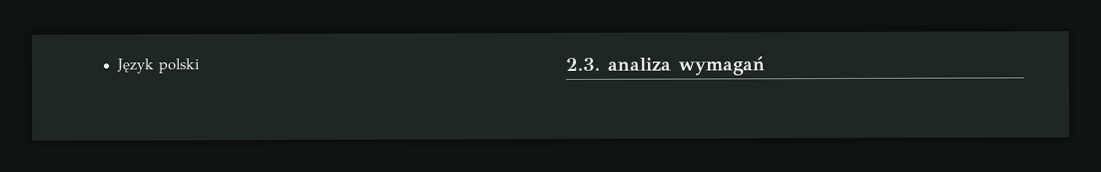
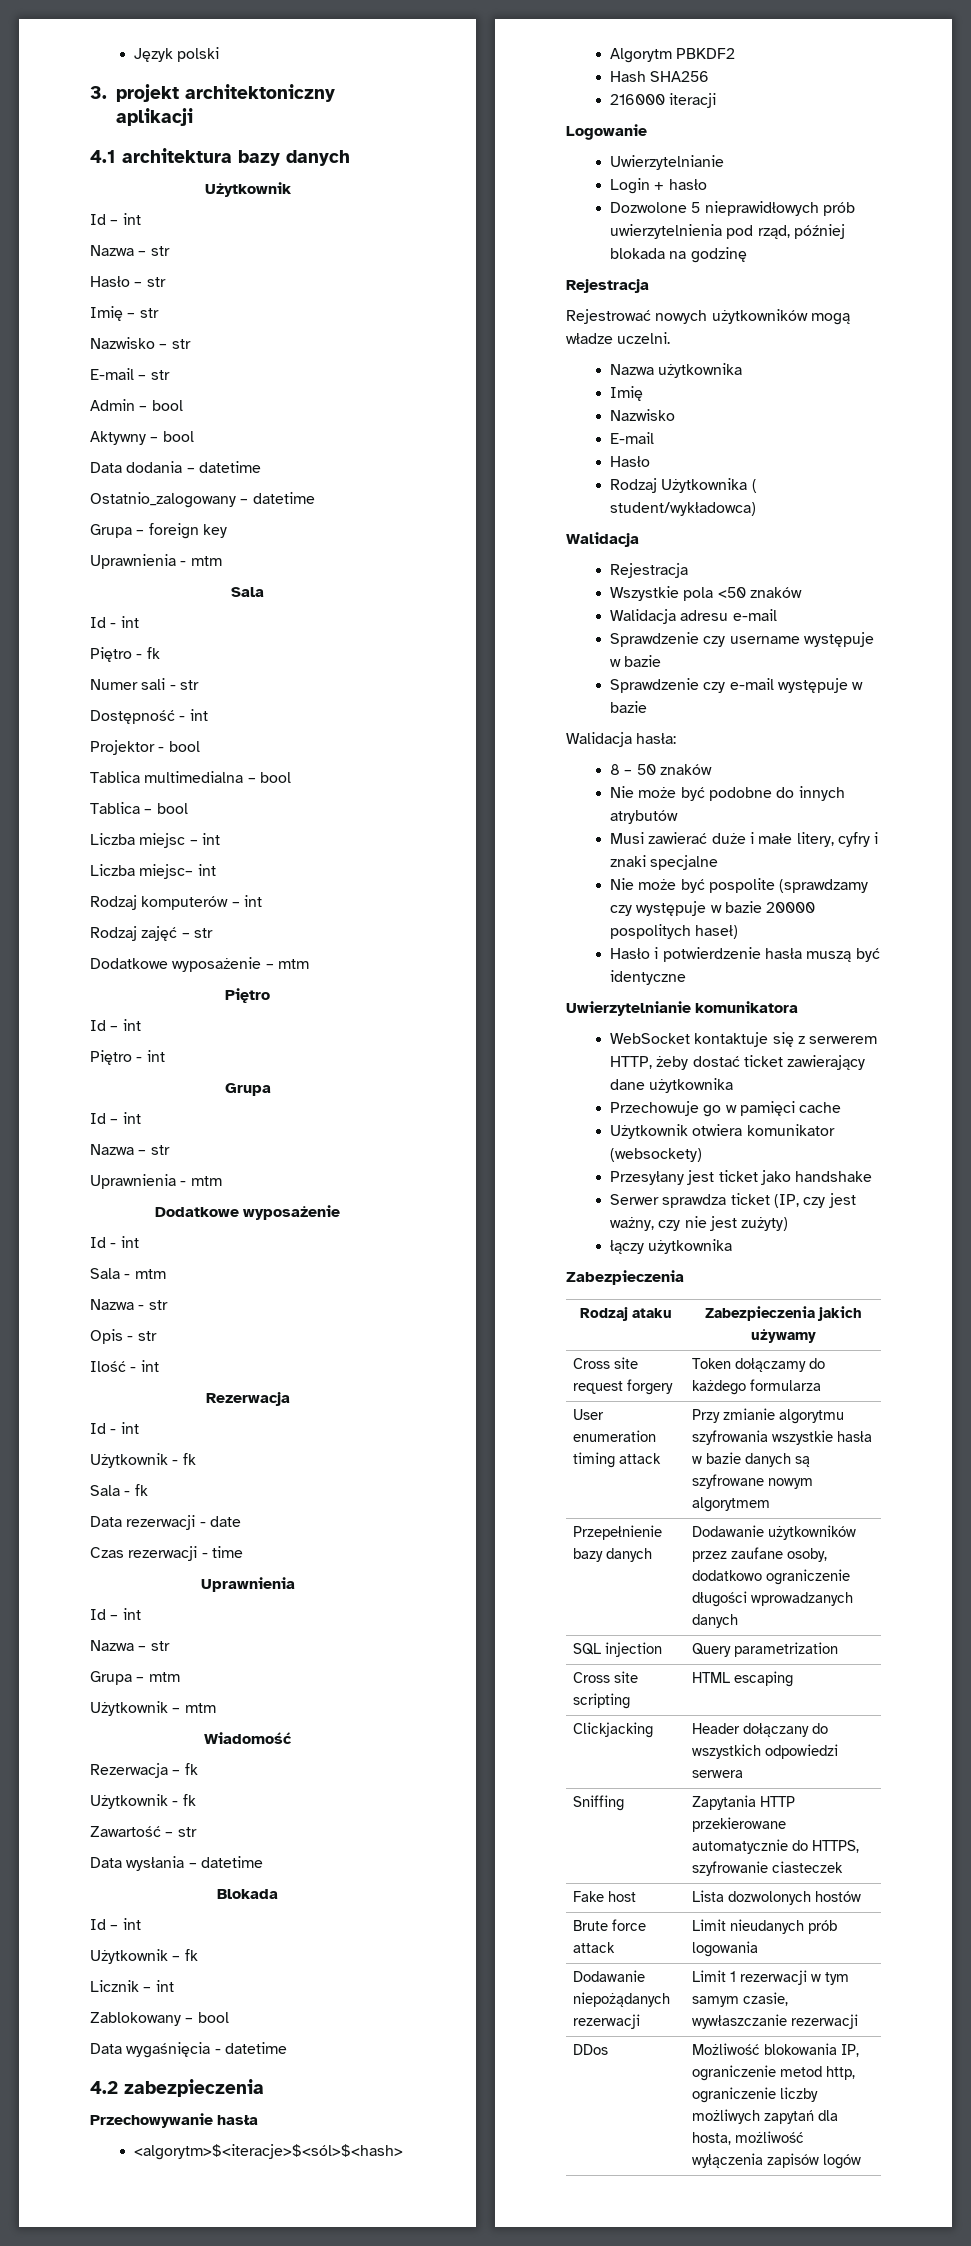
- 2.3. analiza wymagań
+ 3. projekt architektoniczny aplikacji
+ 4.1 architektura bazy danych
+ Użytkownik
+ Id – int
+ Nazwa – str
+ Hasło – str
+ Imię – str
+ Nazwisko – str
+ E-mail – str
+ Admin – bool
+ Aktywny – bool
+ Data dodania – datetime
+ Ostatnio_zalogowany – datetime
+ Grupa – foreign key
+ Uprawnienia - mtm
+ Sala
+ Id - int
+ Piętro - fk
+ Numer sali - str
+ Dostępność - int
+ Projektor - bool
+ Tablica multimedialna – bool
+ Tablica – bool
+ Liczba miejsc – int
+ Liczba miejsc– int
+ Rodzaj komputerów – int
+ Rodzaj zajęć – str
+ Dodatkowe wyposażenie – mtm
+ Piętro
+ Id – int
+ Piętro - int
+ Grupa
+ Id – int
+ Nazwa – str
+ Uprawnienia - mtm
+ Dodatkowe wyposażenie
+ Id - int
+ Sala - mtm
+ Nazwa - str
+ Opis - str
+ Ilość - int
+ Rezerwacja
+ Id - int
+ Użytkownik - fk
+ Sala - fk
+ Data rezerwacji - date
+ Czas rezerwacji - time
+ Uprawnienia
+ Id – int
+ Nazwa – str
+ Grupa – mtm
+ Użytkownik – mtm
+ Wiadomość
+ Rezerwacja – fk
+ Użytkownik - fk
+ Zawartość – str
+ Data wysłania – datetime
+ Blokada
+ Id – int
+ Użytkownik – fk
+ Licznik – int
+ Zablokowany – bool
+ Data wygaśnięcia - datetime
+ 4.2 zabezpieczenia
+ Przechowywanie hasła
+ <algorytm>$<iteracje>$<sól>$<hash>
+ Algorytm PBKDF2
+ Hash SHA256
+ 216000 iteracji
+ Logowanie
+ Uwierzytelnianie
+ Login + hasło
+ Dozwolone 5 nieprawidłowych prób uwierzytelnienia pod rząd, później blokada na godzinę
+ Rejestracja
+ Rejestrować nowych użytkowników mogą władze uczelni.
+ Nazwa użytkownika
+ Imię
+ Nazwisko
+ E-mail
+ Hasło
+ Rodzaj Użytkownika ( student/wykładowca)
+ Walidacja
+ Rejestracja
+ Wszystkie pola <50 znaków
+ Walidacja adresu e-mail
+ Sprawdzenie czy username występuje w bazie
+ Sprawdzenie czy e-mail występuje w bazie
+ Walidacja hasła:
+ 8 – 50 znaków
+ Nie może być podobne do innych atrybutów
+ Musi zawierać duże i małe litery, cyfry i znaki specjalne
+ Nie może być pospolite (sprawdzamy czy występuje w bazie 20000 pospolitych haseł)
+ Hasło i potwierdzenie hasła muszą być identyczne
+ Uwierzytelnianie komunikatora
+ WebSocket kontaktuje się z serwerem HTTP, żeby dostać ticket zawierający dane użytkownika
+ Przechowuje go w pamięci cache
+ Użytkownik otwiera komunikator (websockety)
+ Przesyłany jest ticket jako handshake
+ Serwer sprawdza ticket (IP, czy jest ważny, czy nie jest zużyty)
+ łączy użytkownika
+ Zabezpieczenia
+ Rodzaj ataku | Zabezpieczenia jakich używamy
+ Cross site request forgery | Token dołączamy do każdego formularza
+ User enumeration timing attack | Przy zmianie algorytmu szyfrowania wszystkie hasła w bazie danych są szyfrowane nowym algorytmem
+ Przepełnienie bazy danych | Dodawanie użytkowników przez zaufane osoby, dodatkowo ograniczenie długości wprowadzanych danych
+ SQL injection | Query parametrization
+ Cross site scripting | HTML escaping
+ Clickjacking | Header dołączany do wszystkich odpowiedzi serwera
+ Sniffing | Zapytania HTTP przekierowane automatycznie do HTTPS, szyfrowanie ciasteczek
+ Fake host | Lista dozwolonych hostów
+ Brute force attack | Limit nieudanych prób logowania
+ Dodawanie niepożądanych rezerwacji | Limit 1 rezerwacji w tym samym czasie, wywłaszczanie rezerwacji
+ DDos | Możliwość blokowania IP, ograniczenie metod http, ograniczenie liczby możliwych zapytań dla hosta, możliwość wyłączenia zapisów logów

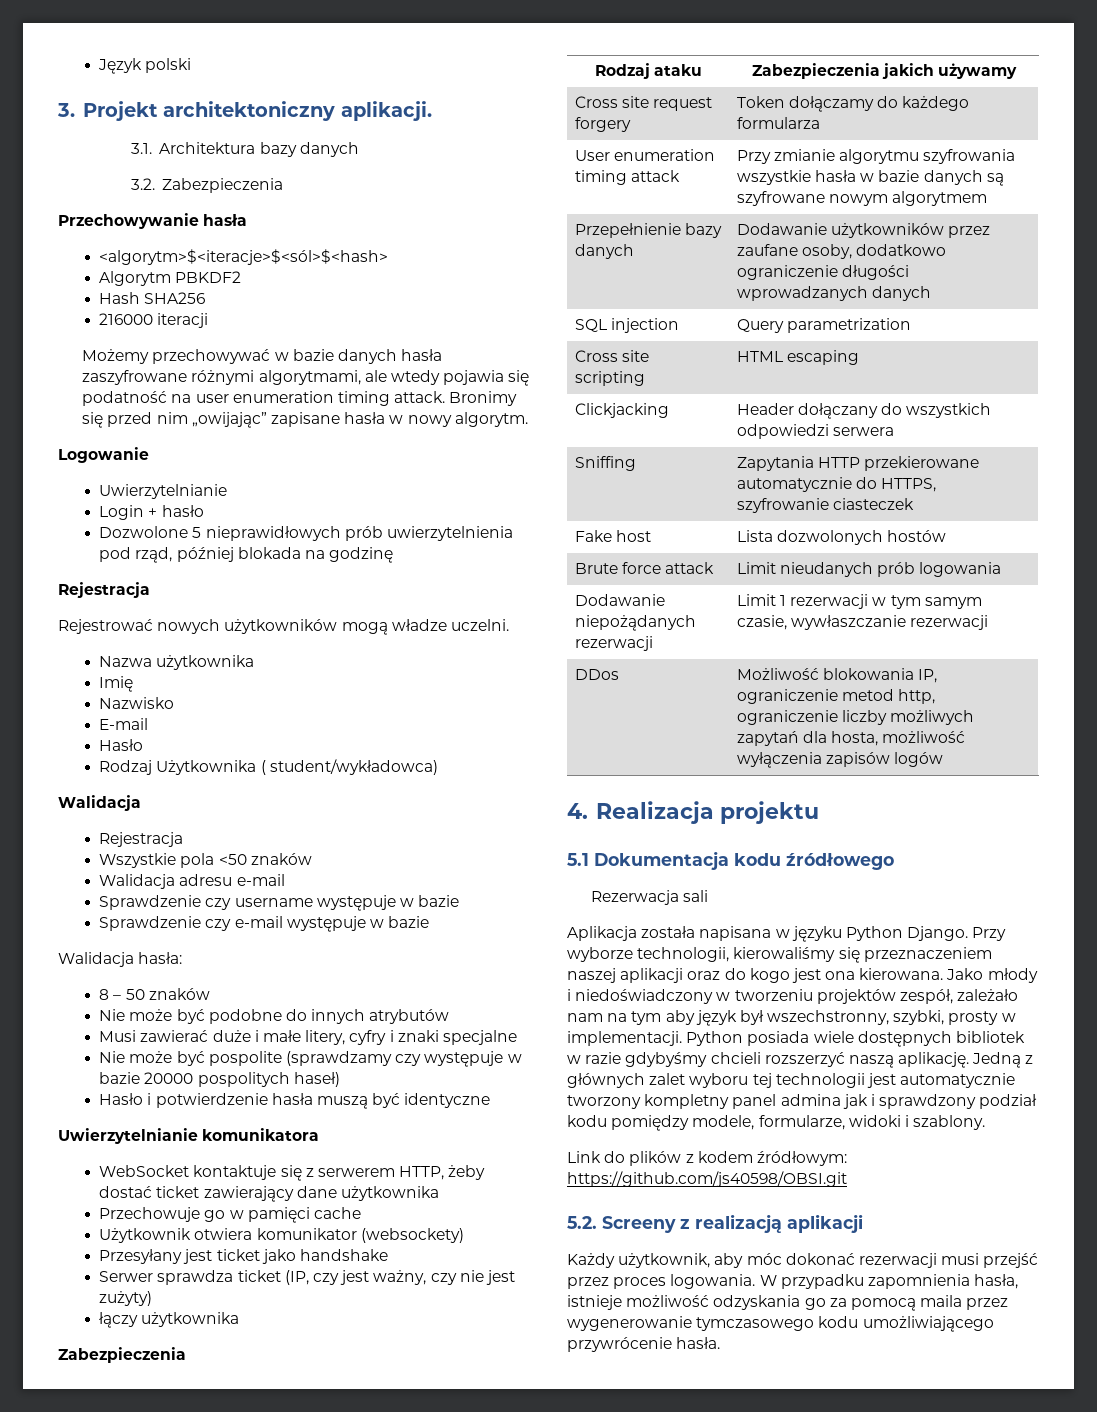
- 3. projekt architektoniczny aplikacji
- 4.1 architektura bazy danych
- Użytkownik
- Id – int
- Nazwa – str
- Hasło – str
- Imię – str
- Nazwisko – str
- E-mail – str
- Admin – bool
- Aktywny – bool
- Data dodania – datetime
- Ostatnio_zalogowany – datetime
- Grupa – foreign key
- Uprawnienia - mtm
- Sala
- Id - int
- Piętro - fk
- Numer sali - str
- Dostępność - int
- Projektor - bool
- Tablica multimedialna – bool
- Tablica – bool
- Liczba miejsc – int
- Liczba miejsc– int
- Rodzaj komputerów – int
- Rodzaj zajęć – str
- Dodatkowe wyposażenie – mtm
- Piętro
- Id – int
- Piętro - int
- Grupa
- Id – int
- Nazwa – str
- Uprawnienia - mtm
- Dodatkowe wyposażenie
- Id - int
- Sala - mtm
- Nazwa - str
- Opis - str
- Ilość - int
- Rezerwacja
- Id - int
- Użytkownik - fk
- Sala - fk
- Data rezerwacji - date
- Czas rezerwacji - time
- Uprawnienia
- Id – int
- Nazwa – str
- Grupa – mtm
- Użytkownik – mtm
- Wiadomość
- Rezerwacja – fk
- Użytkownik - fk
- Zawartość – str
- Data wysłania – datetime
- Blokada
- Id – int
- Użytkownik – fk
- Licznik – int
- Zablokowany – bool
- Data wygaśnięcia - datetime
- 4.2 zabezpieczenia
+ 3. Projekt architektoniczny aplikacji.
+ 3.1. Architektura bazy danych
+ 3.2. Zabezpieczenia
+ Możemy przechowywać w bazie danych hasła zaszyfrowane różnymi algorytmami, ale wtedy pojawia się podatność na user enumeration timing attack. Bronimy się przed nim „owijając” zapisane hasła w nowy algorytm.
+ 4. Realizacja projektu
+ 5.1 Dokumentacja kodu źródłowego
+ Rezerwacja sali
+ Aplikacja została napisana w języku Python Django. Przy wyborze technologii, kierowaliśmy się przeznaczeniem naszej aplikacji oraz do kogo jest ona kierowana. Jako młody i niedoświadczony w tworzeniu projektów zespół, zależało nam na tym aby język był wszechstronny, szybki, prosty w implementacji. Python posiada wiele dostępnych bibliotek w razie gdybyśmy chcieli rozszerzyć naszą aplikację. Jedną z głównych zalet wyboru tej technologii jest automatycznie tworzony kompletny panel admina jak i sprawdzony podział kodu pomiędzy modele, formularze, widoki i szablony.
+ Link do plików z kodem źródłowym: https://github.com/js40598/OBSI.git
+ 5.2. Screeny z realizacją aplikacji
+ Każdy użytkownik, aby móc dokonać rezerwacji musi przejść przez proces logowania. W przypadku zapomnienia hasła, istnieje możliwość odzyskania go za pomocą maila przez wygenerowanie tymczasowego kodu umożliwiającego przywrócenie hasła.

